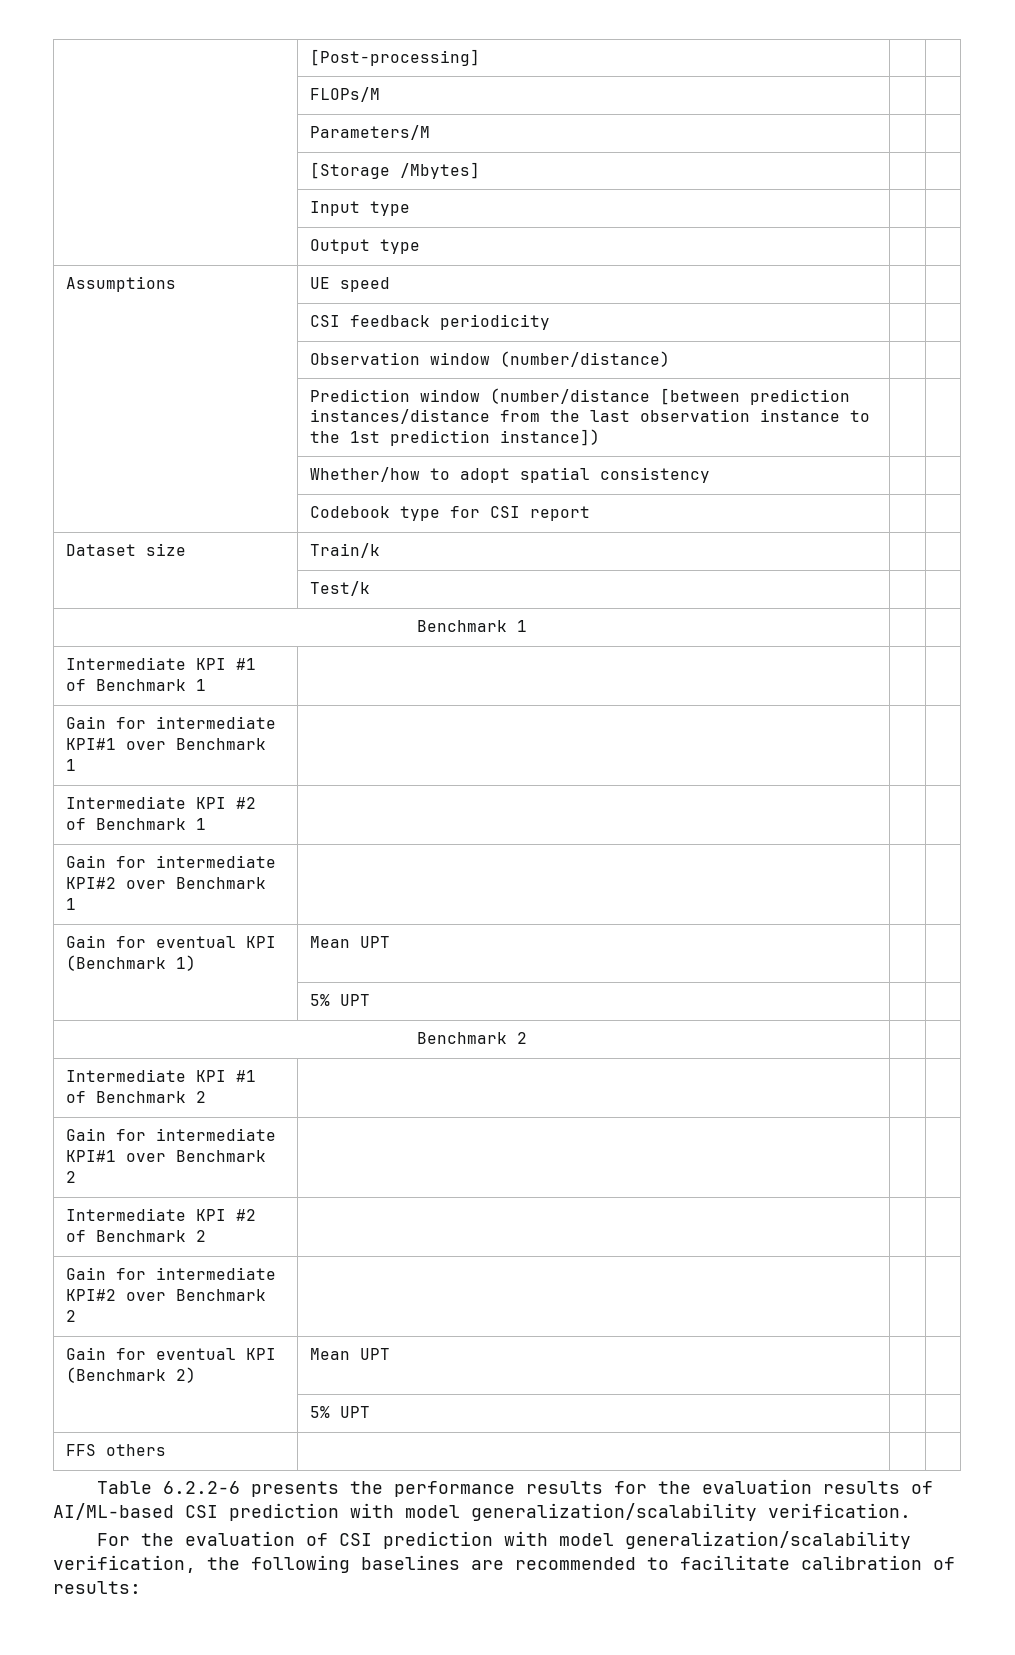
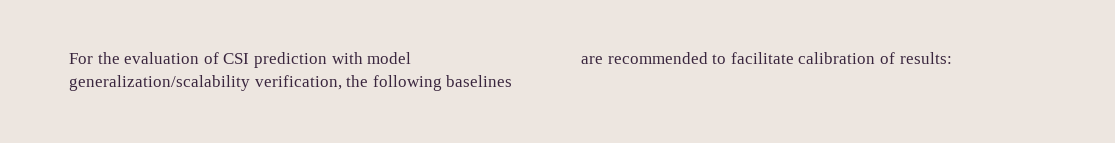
- | [Post-processing] | |
- | FLOPs/M | |
- | Parameters/M | |
- | [Storage /Mbytes] | |
- | Input type | |
- | Output type | |
- Assumptions | UE speed | |
- | CSI feedback periodicity | |
- | Observation window (number/distance) | |
- | Prediction window (number/distance [between prediction instances/distance from the last observation instance to the 1st prediction instance]) | |
- | Whether/how to adopt spatial consistency | |
- | Codebook type for CSI report | |
- Dataset size | Train/k | |
- | Test/k | |
- Benchmark 1 | |
- Intermediate KPI #1 of Benchmark 1 | | |
- Gain for intermediate KPI#1 over Benchmark 1 | | |
- Intermediate KPI #2 of Benchmark 1 | | |
- Gain for intermediate KPI#2 over Benchmark 1 | | |
- Gain for eventual KPI (Benchmark 1) | Mean UPT | |
- | 5% UPT | |
- Benchmark 2 | |
- Intermediate KPI #1 of Benchmark 2 | | |
- Gain for intermediate KPI#1 over Benchmark 2 | | |
- Intermediate KPI #2 of Benchmark 2 | | |
- Gain for intermediate KPI#2 over Benchmark 2 | | |
- Gain for eventual KPI (Benchmark 2) | Mean UPT | |
- | 5% UPT | |
- FFS others | | |
- Table 6.2.2-6 presents the performance results for the evaluation results of AI/ML-based CSI prediction with model generalization/scalability verification.

